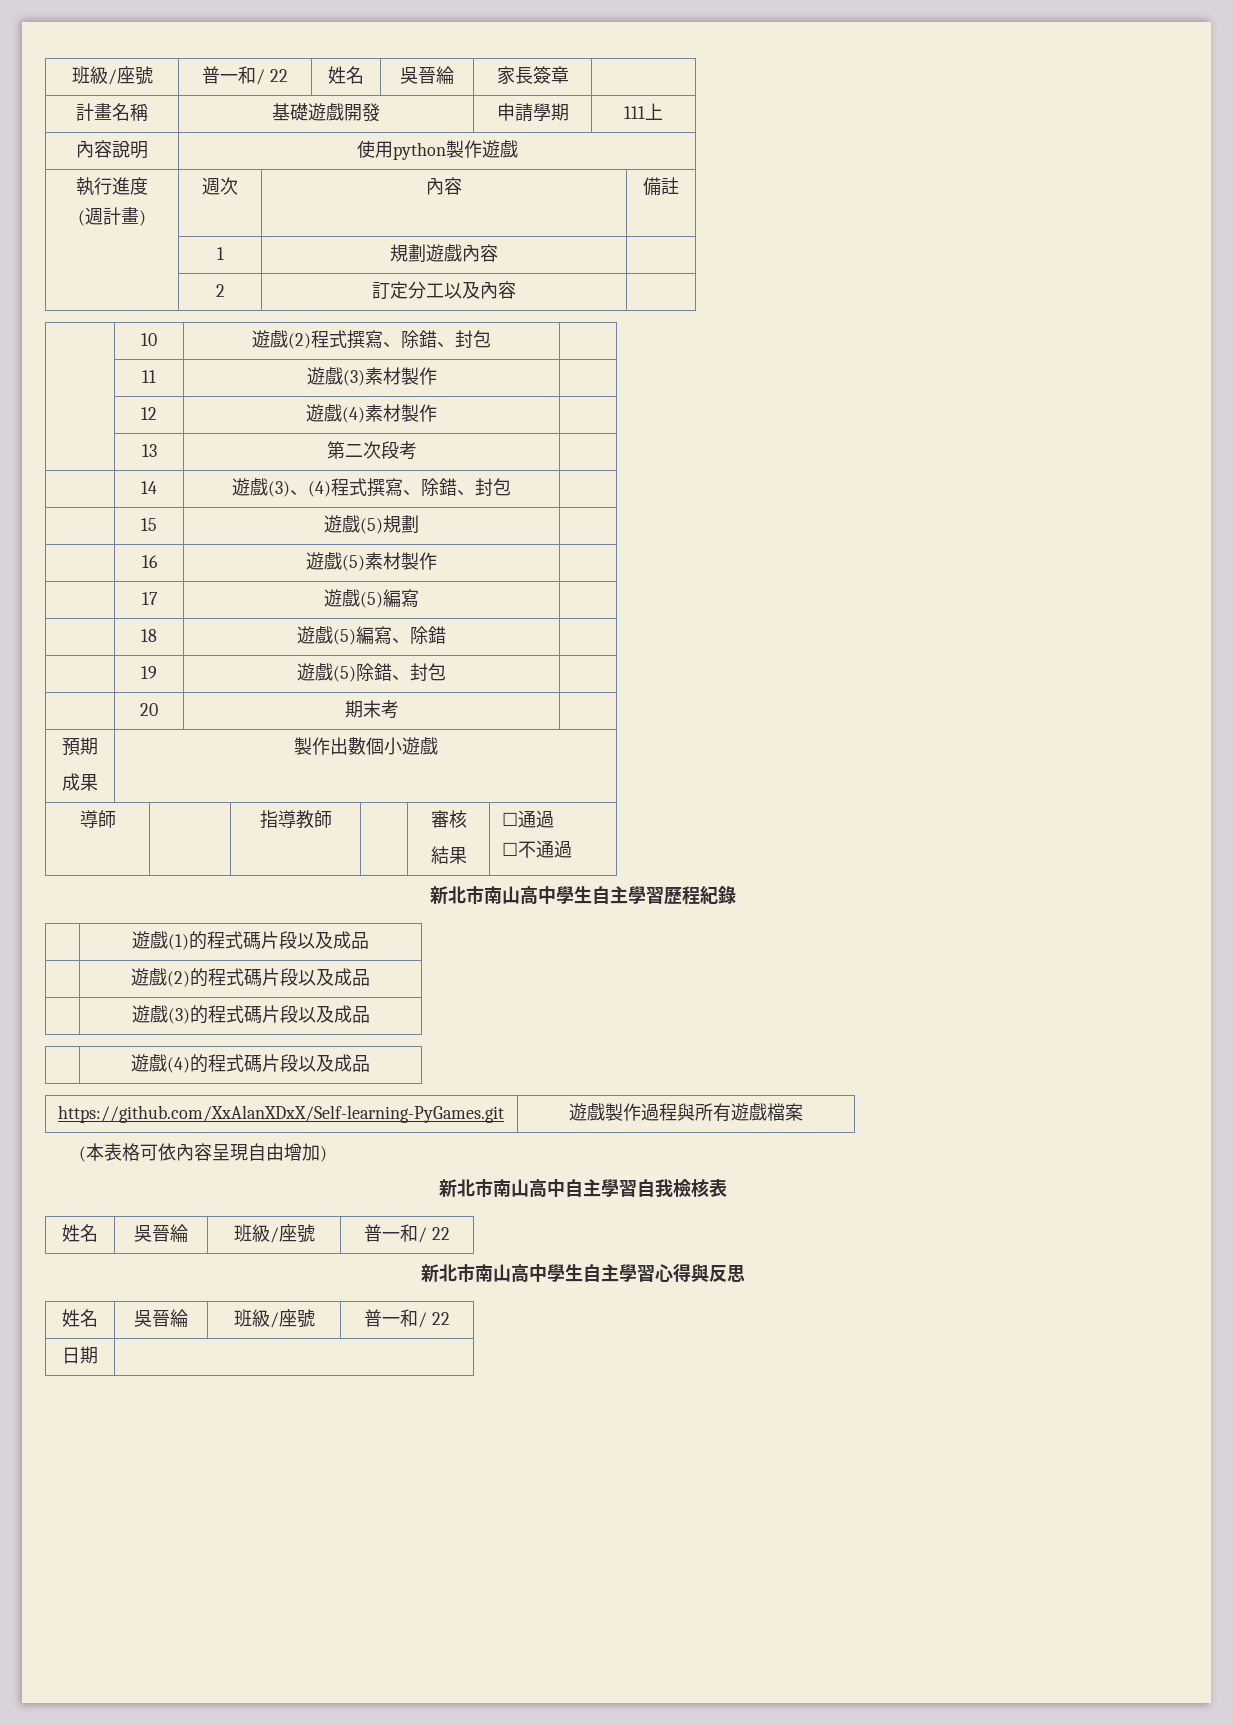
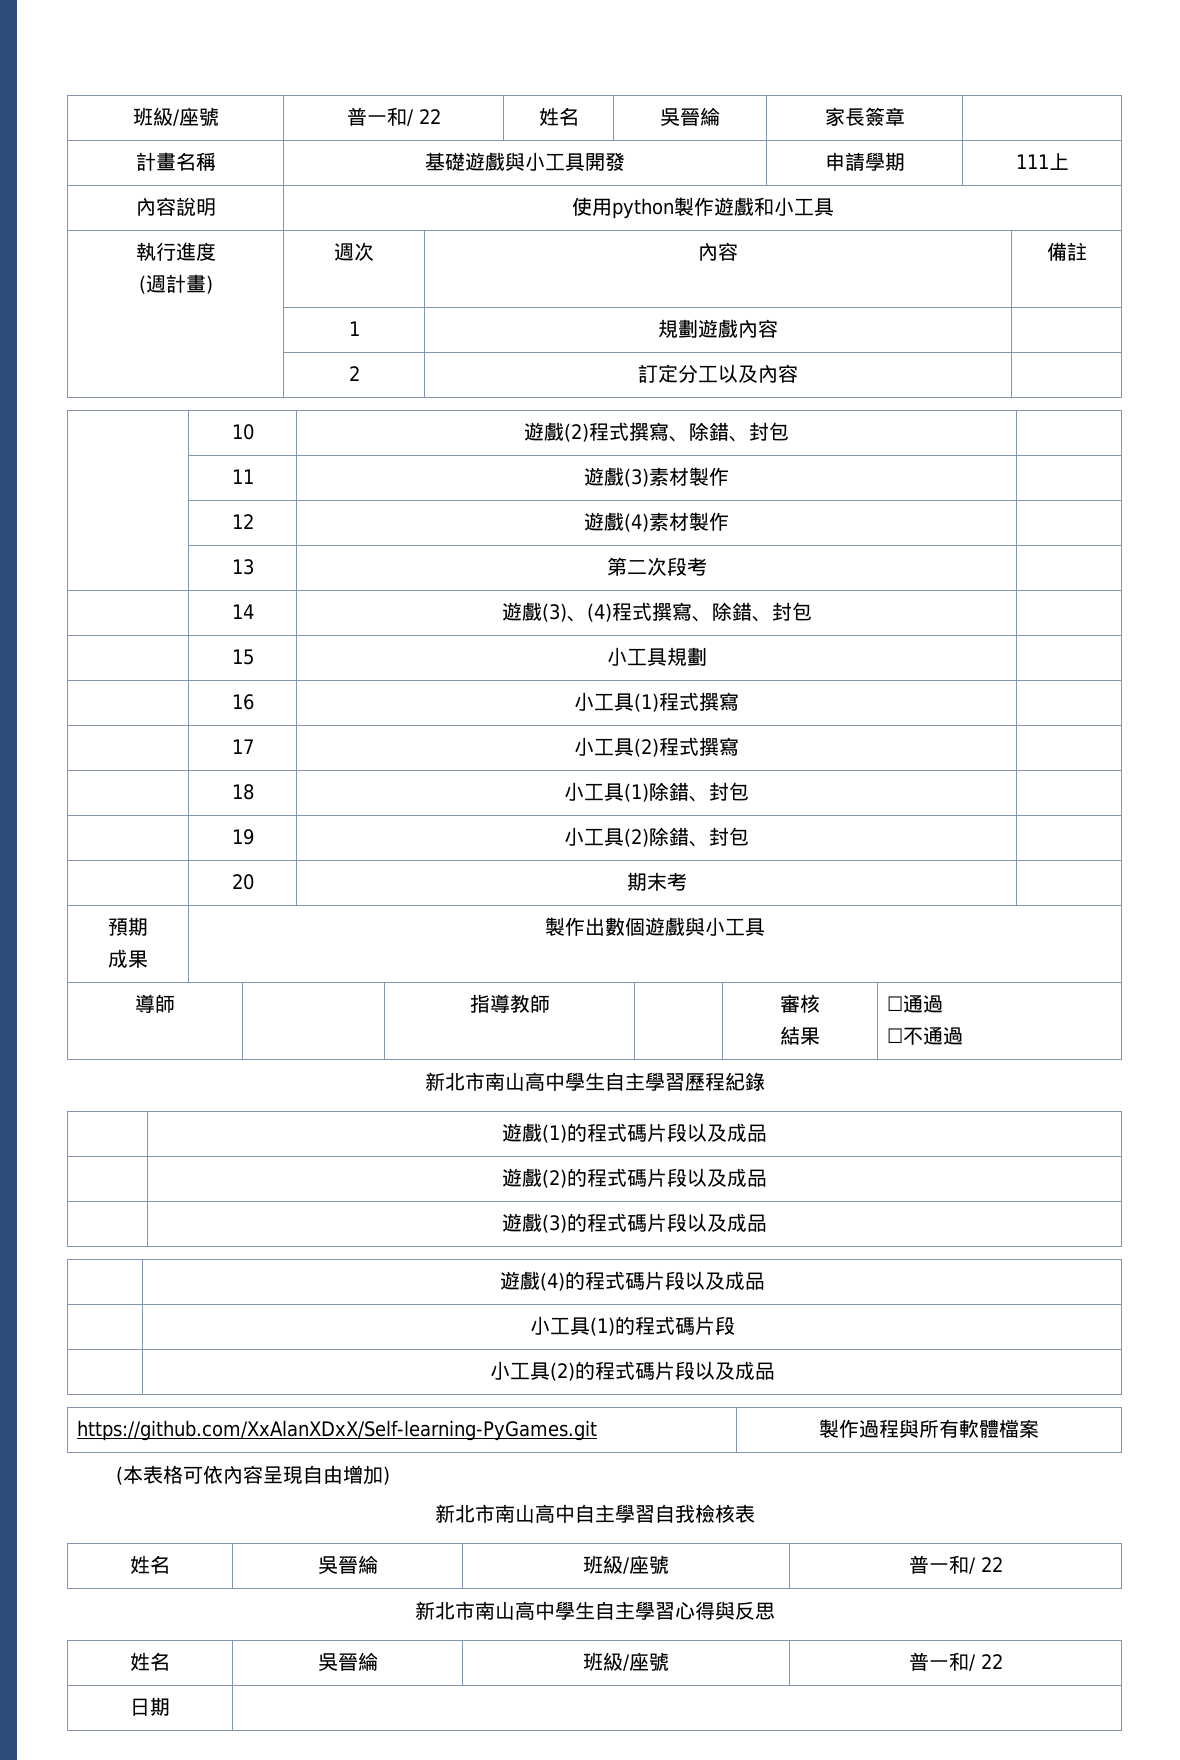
- 計畫名稱 | 基礎遊戲開發 | 申請學期 | 111上
+ 計畫名稱 | 基礎遊戲與小工具開發 | 申請學期 | 111上
- 內容說明 | 使用python製作遊戲
+ 內容說明 | 使用python製作遊戲和小工具
- | 15 | 遊戲(5)規劃 |
+ | 15 | 小工具規劃 |
- | 16 | 遊戲(5)素材製作 |
- | 17 | 遊戲(5)編寫 |
- | 18 | 遊戲(5)編寫、除錯 |
+ | 16 | 小工具(1)程式撰寫 |
+ | 17 | 小工具(2)程式撰寫 |
+ | 18 | 小工具(1)除錯、封包 |
- | 19 | 遊戲(5)除錯、封包 |
+ | 19 | 小工具(2)除錯、封包 |
  預期
- 成果 | 製作出數個小遊戲
+ 成果 | 製作出數個遊戲與小工具
+ | 小工具(1)的程式碼片段
+ | 小工具(2)的程式碼片段以及成品
- https://github.com/XxAlanXDxX/Self-learning-PyGames.git | 遊戲製作過程與所有遊戲檔案
+ https://github.com/XxAlanXDxX/Self-learning-PyGames.git | 製作過程與所有軟體檔案

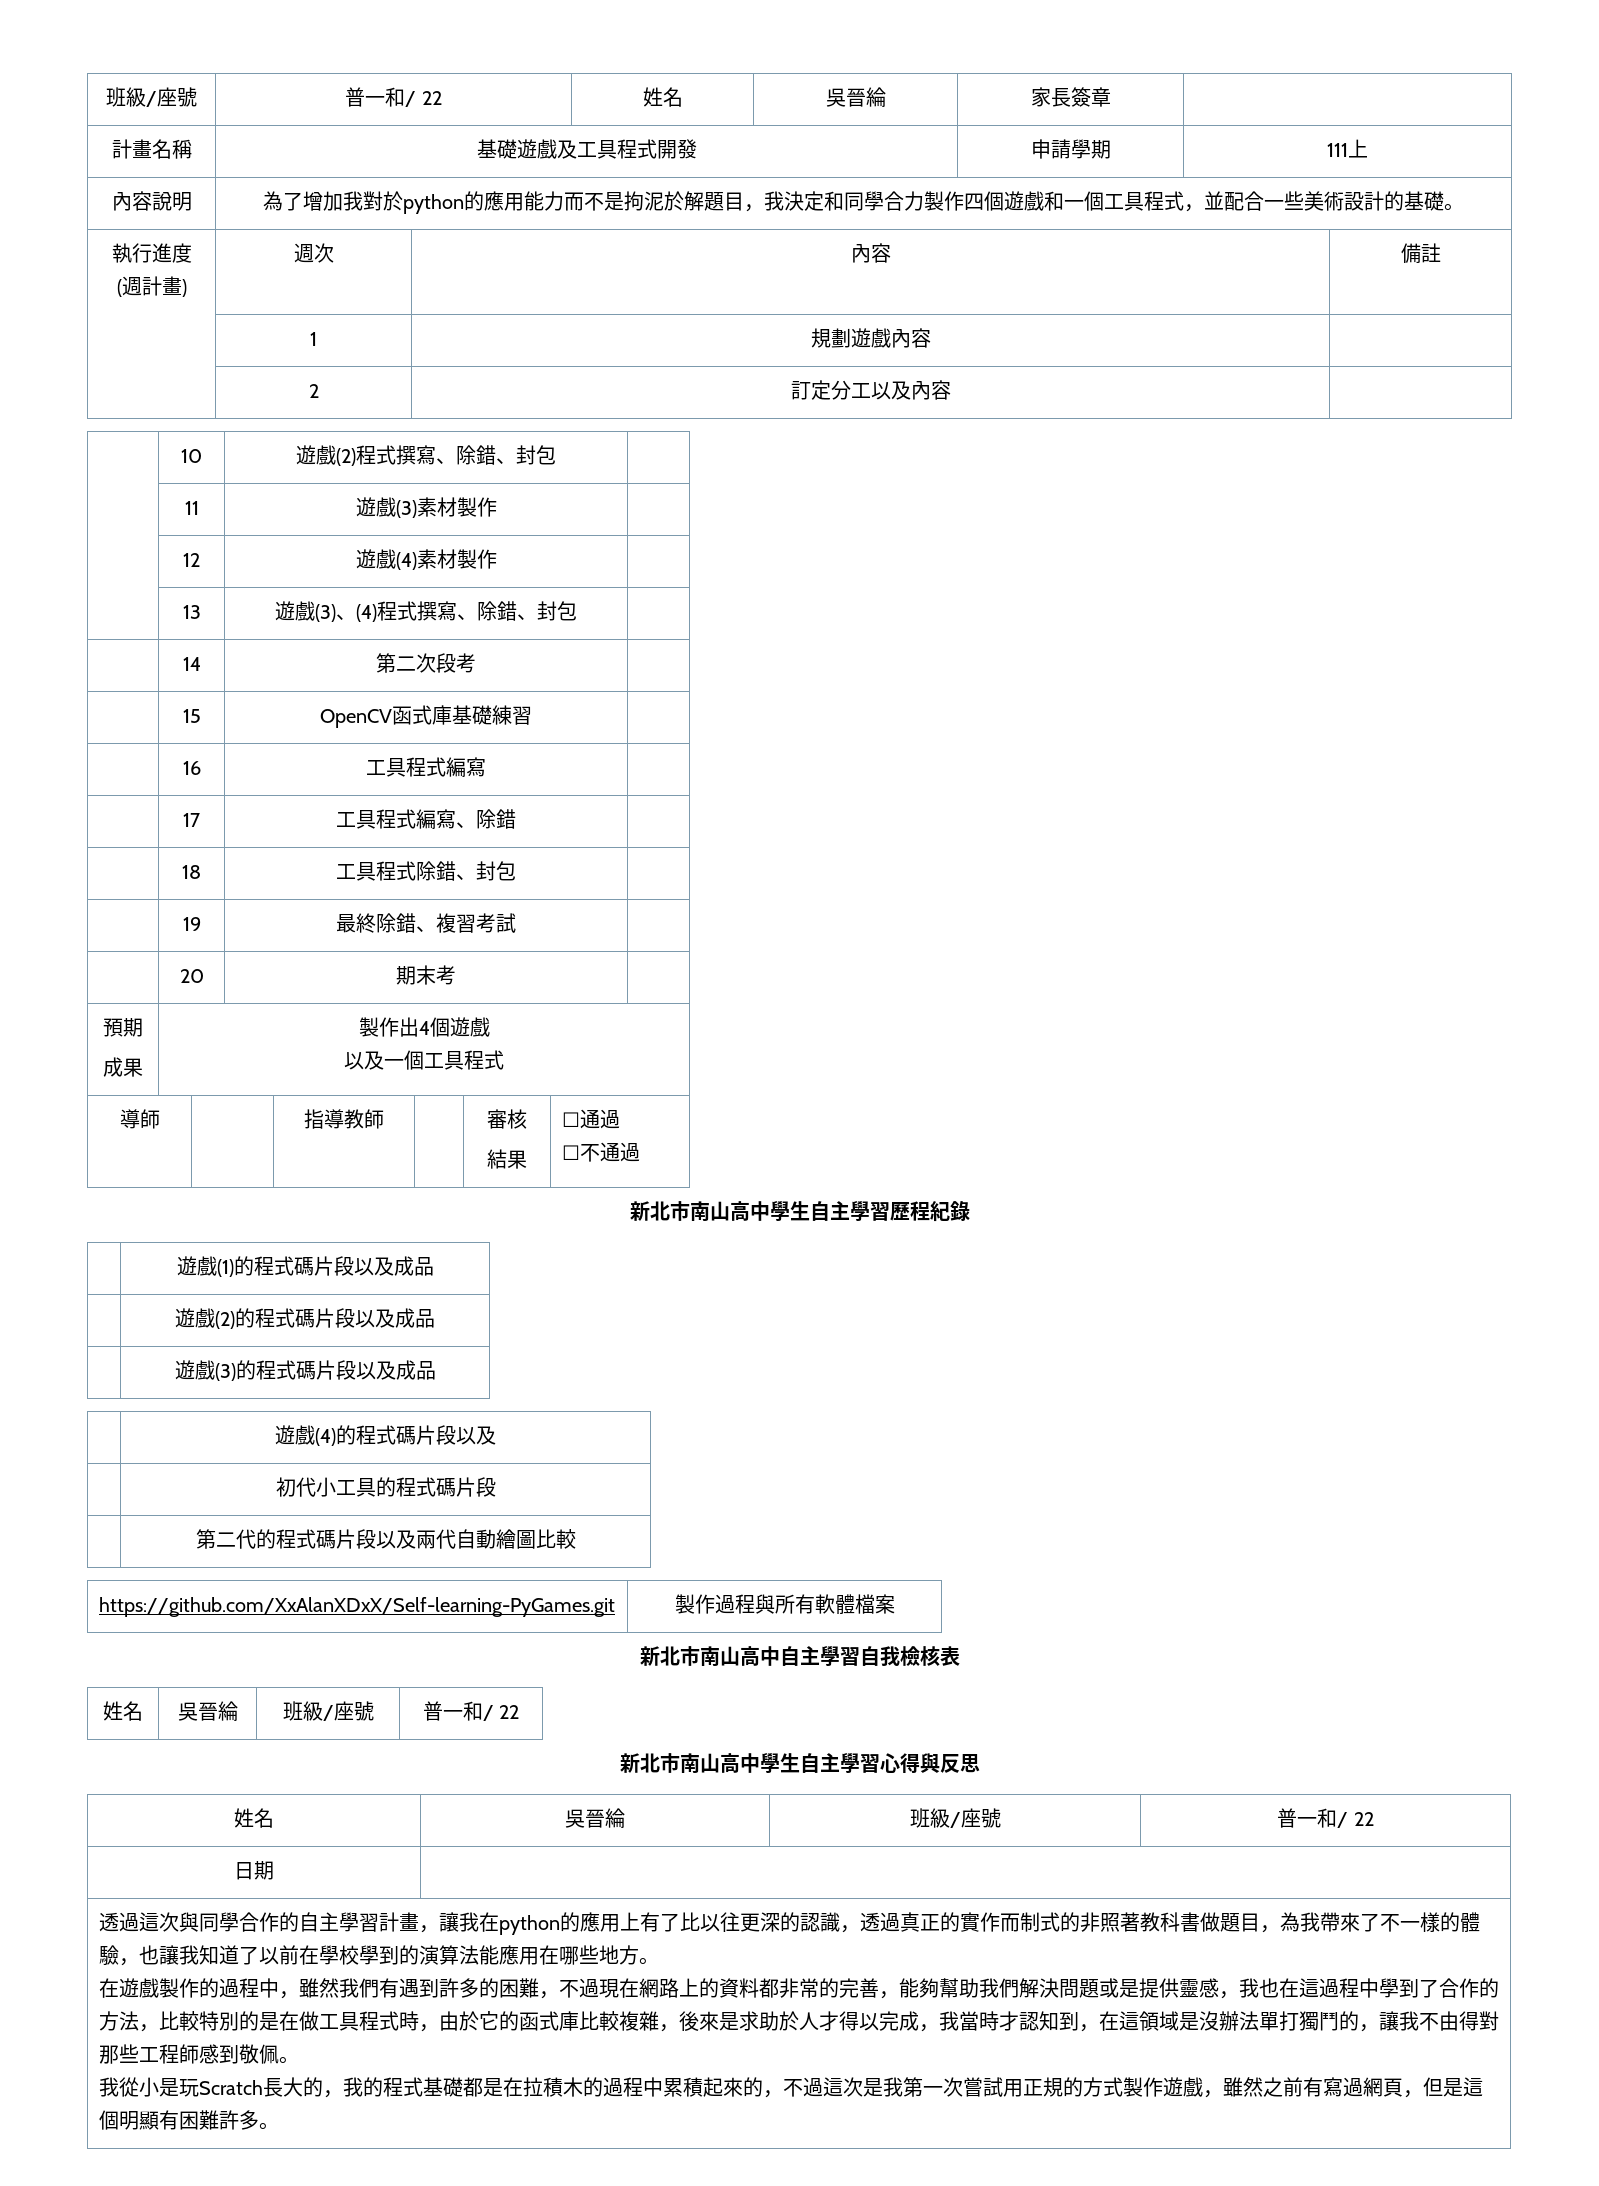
- 計畫名稱 | 基礎遊戲與小工具開發 | 申請學期 | 111上
+ 計畫名稱 | 基礎遊戲及工具程式開發 | 申請學期 | 111上
- 內容說明 | 使用python製作遊戲和小工具
+ 內容說明 | 為了增加我對於python的應用能力而不是拘泥於解題目，我決定和同學合力製作四個遊戲和一個工具程式，並配合一些美術設計的基礎。
- | 13 | 第二次段考 |
- | 14 | 遊戲(3)、(4)程式撰寫、除錯、封包 |
+ | 13 | 遊戲(3)、(4)程式撰寫、除錯、封包 |
- | 15 | 小工具規劃 |
- | 16 | 小工具(1)程式撰寫 |
- | 17 | 小工具(2)程式撰寫 |
+ | 14 | 第二次段考 |
+ | 15 | OpenCV函式庫基礎練習 |
+ | 16 | 工具程式編寫 |
+ | 17 | 工具程式編寫、除錯 |
- | 18 | 小工具(1)除錯、封包 |
+ | 18 | 工具程式除錯、封包 |
- | 19 | 小工具(2)除錯、封包 |
+ | 19 | 最終除錯、複習考試 |
  預期
- 成果 | 製作出數個遊戲與小工具
+ 成果 | 製作出4個遊戲
+ 以及一個工具程式
- | 遊戲(4)的程式碼片段以及成品
- | 小工具(1)的程式碼片段
+ | 遊戲(4)的程式碼片段以及
+ | 初代小工具的程式碼片段
- | 小工具(2)的程式碼片段以及成品
+ | 第二代的程式碼片段以及兩代自動繪圖比較
- (本表格可依內容呈現自由增加)
+ 透過這次與同學合作的自主學習計畫，讓我在python的應用上有了比以往更深的認識，透過真正的實作而制式的非照著教科書做題目，為我帶來了不一樣的體驗，也讓我知道了以前在學校學到的演算法能應用在哪些地方。
+ 在遊戲製作的過程中，雖然我們有遇到許多的困難，不過現在網路上的資料都非常的完善，能夠幫助我們解決問題或是提供靈感，我也在這過程中學到了合作的方法，比較特別的是在做工具程式時，由於它的函式庫比較複雜，後來是求助於人才得以完成，我當時才認知到，在這領域是沒辦法單打獨鬥的，讓我不由得對那些工程師感到敬佩。
+ 我從小是玩Scratch長大的，我的程式基礎都是在拉積木的過程中累積起來的，不過這次是我第一次嘗試用正規的方式製作遊戲，雖然之前有寫過網頁，但是這個明顯有困難許多。

